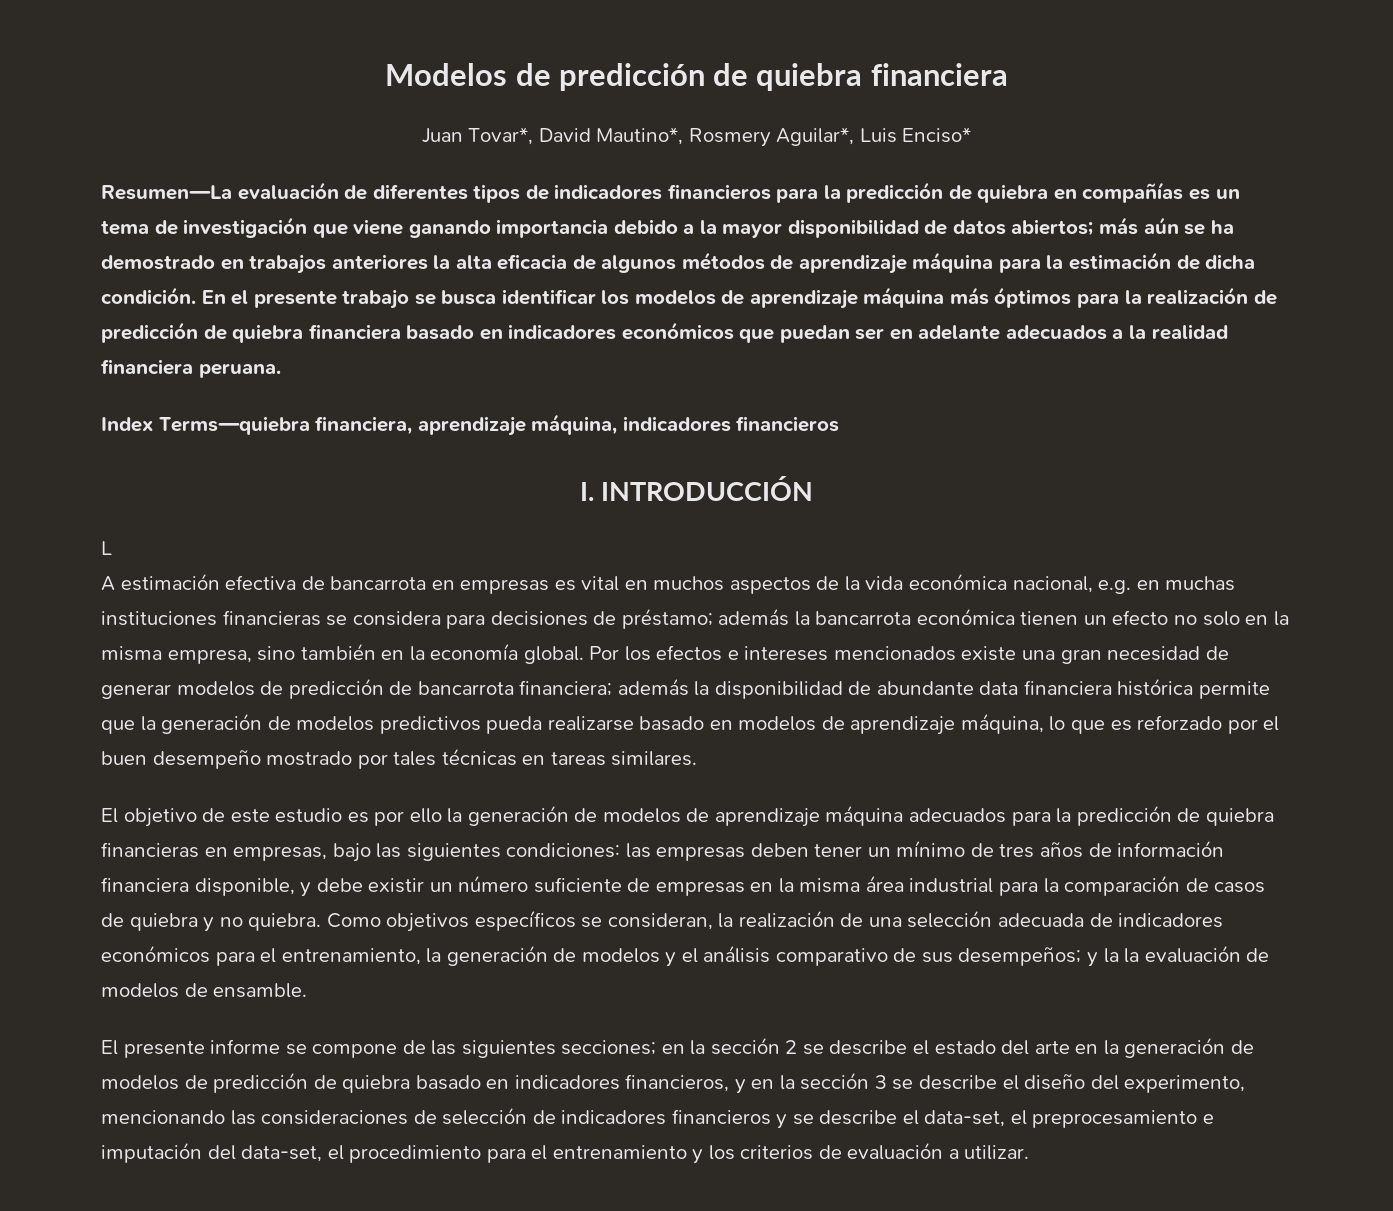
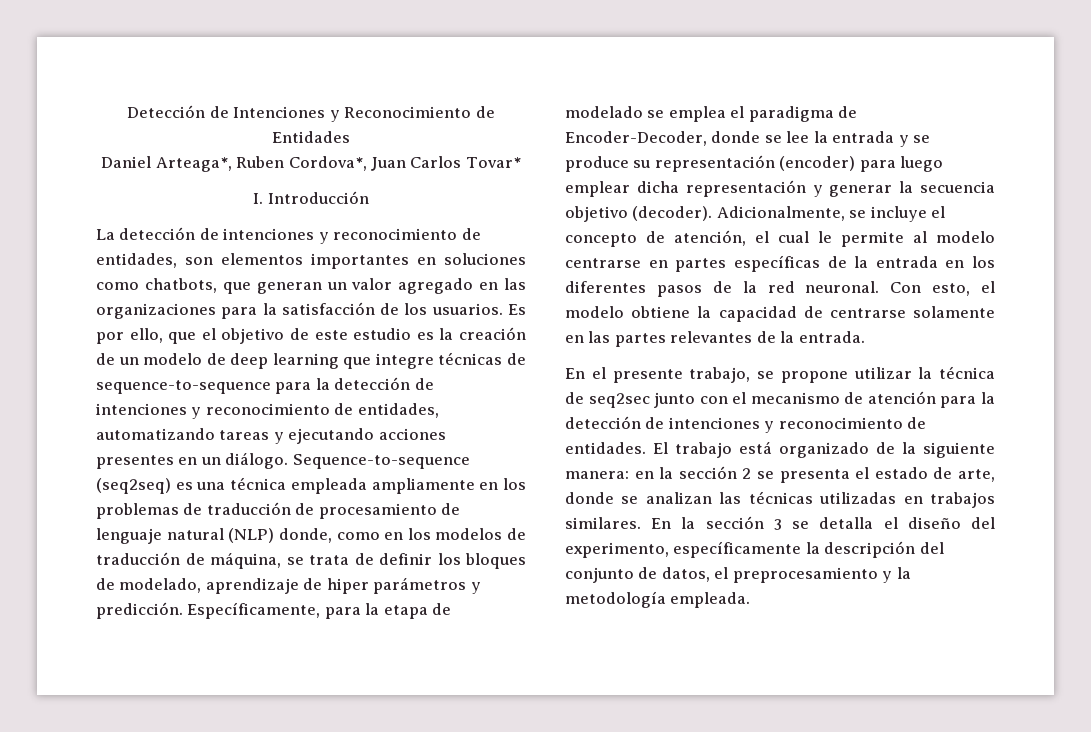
- Modelos de predicción de quiebra financiera
- Juan Tovar*, David Mautino*, Rosmery Aguilar*, Luis Enciso*
- Resumen—La evaluación de diferentes tipos de indicadores financieros para la predicción de quiebra en compañías es un tema de investigación que viene ganando importancia debido a la mayor disponibilidad de datos abiertos; más aún se ha demostrado en trabajos anteriores la alta eficacia de algunos métodos de aprendizaje máquina para la estimación de dicha condición. En el presente trabajo se busca identificar los modelos de aprendizaje máquina más óptimos para la realización de predicción de quiebra financiera basado en indicadores económicos que puedan ser en adelante adecuados a la realidad financiera peruana.
- Index Terms—quiebra financiera, aprendizaje máquina, indicadores financieros
- I. INTRODUCCIÓN
- L
- A estimación efectiva de bancarrota en empresas es vital en muchos aspectos de la vida económica nacional, e.g. en muchas instituciones financieras se considera para decisiones de préstamo; además la bancarrota económica tienen un efecto no solo en la misma empresa, sino también en la economía global. Por los efectos e intereses mencionados existe una gran necesidad de generar modelos de predicción de bancarrota financiera; además la disponibilidad de abundante data financiera histórica permite que la generación de modelos predictivos pueda realizarse basado en modelos de aprendizaje máquina, lo que es reforzado por el buen desempeño mostrado por tales técnicas en tareas similares.
- El objetivo de este estudio es por ello la generación de modelos de aprendizaje máquina adecuados para la predicción de quiebra financieras en empresas, bajo las siguientes condiciones: las empresas deben tener un mínimo de tres años de información financiera disponible, y debe existir un número suficiente de empresas en la misma área industrial para la comparación de casos de quiebra y no quiebra. Como objetivos específicos se consideran, la realización de una selección adecuada de indicadores económicos para el entrenamiento, la generación de modelos y el análisis comparativo de sus desempeños; y la la evaluación de modelos de ensamble.
- El presente informe se compone de las siguientes secciones; en la sección 2 se describe el estado del arte en la generación de modelos de predicción de quiebra basado en indicadores financieros, y en la sección 3 se describe el diseño del experimento, mencionando las consideraciones de selección de indicadores financieros y se describe el data-set, el preprocesamiento e imputación del data-set, el procedimiento para el entrenamiento y los criterios de evaluación a utilizar.
+ Detección de Intenciones y Reconocimiento de Entidades
+ Daniel Arteaga*, Ruben Cordova*, Juan Carlos Tovar*
+ I. Introducción
+ La detección de intenciones y reconocimiento de entidades, son elementos importantes en soluciones como chatbots, que generan un valor agregado en las organizaciones para la satisfacción de los usuarios. Es por ello, que el objetivo de este estudio es la creación de un modelo de deep learning que integre técnicas de sequence-to-sequence para la detección de intenciones y reconocimiento de entidades, automatizando tareas y ejecutando acciones presentes en un diálogo. Sequence-to-sequence (seq2seq) es una técnica empleada ampliamente en los problemas de traducción de procesamiento de lenguaje natural (NLP) donde, como en los modelos de traducción de máquina, se trata de definir los bloques de modelado, aprendizaje de hiper parámetros y predicción. Específicamente, para la etapa de modelado se emplea el paradigma de Encoder-Decoder, donde se lee la entrada y se produce su representación (encoder) para luego emplear dicha representación y generar la secuencia objetivo (decoder). Adicionalmente, se incluye el concepto de atención, el cual le permite al modelo centrarse en partes específicas de la entrada en los diferentes pasos de la red neuronal. Con esto, el modelo obtiene la capacidad de centrarse solamente en las partes relevantes de la entrada.
+ En el presente trabajo, se propone utilizar la técnica de seq2sec junto con el mecanismo de atención para la detección de intenciones y reconocimiento de entidades. El trabajo está organizado de la siguiente manera: en la sección 2 se presenta el estado de arte, donde se analizan las técnicas utilizadas en trabajos similares. En la sección 3 se detalla el diseño del experimento, específicamente la descripción del conjunto de datos, el preprocesamiento y la metodología empleada.

